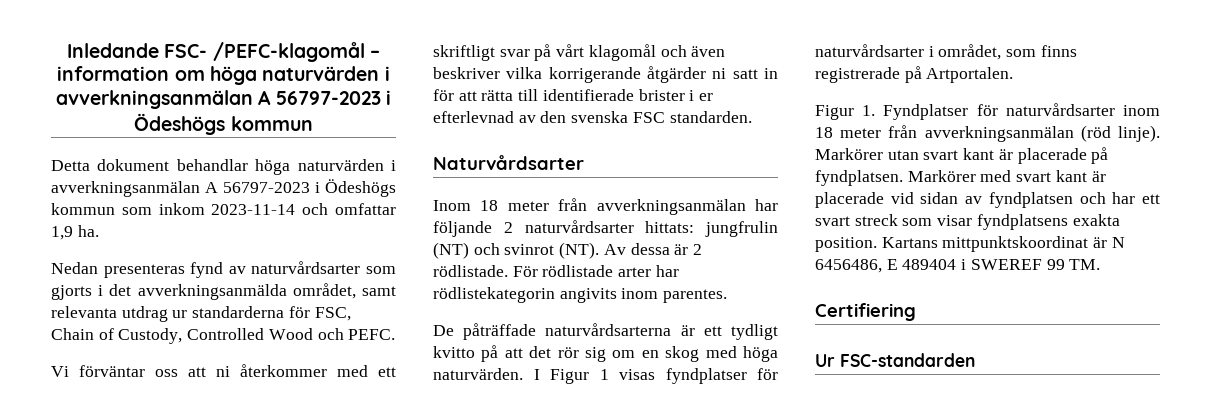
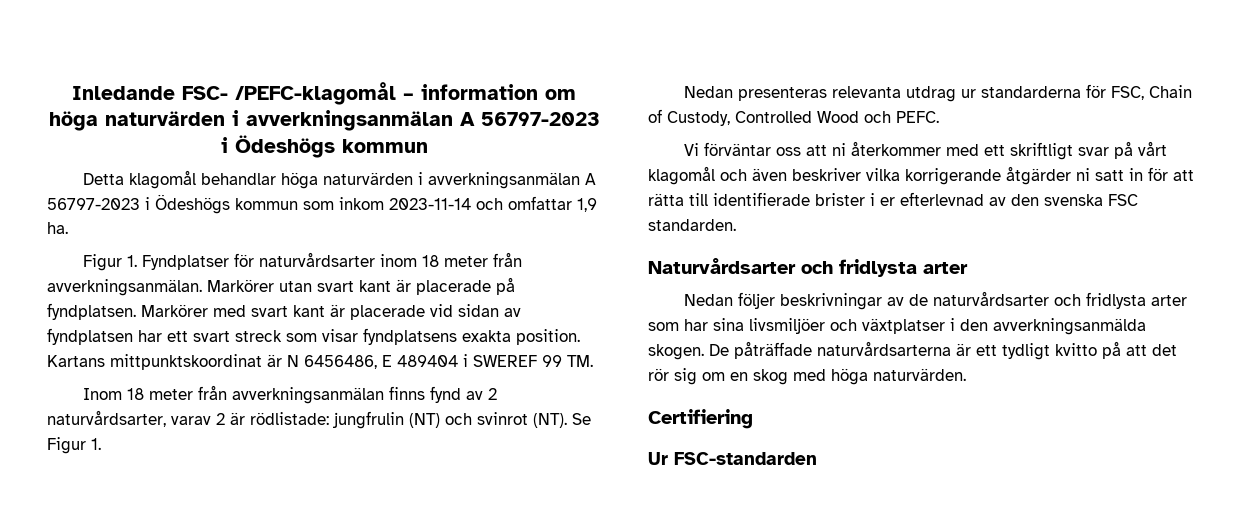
- Detta dokument behandlar höga naturvärden i avverkningsanmälan A 56797-2023 i Ödeshögs kommun som inkom 2023-11-14 och omfattar 1,9 ha.
+ Detta klagomål behandlar höga naturvärden i avverkningsanmälan A 56797-2023 i Ödeshögs kommun som inkom 2023-11-14 och omfattar 1,9 ha.
- Nedan presenteras fynd av naturvårdsarter som gjorts i det avverkningsanmälda området, samt relevanta utdrag ur standarderna för FSC, Chain of Custody, Controlled Wood och PEFC.
+ Figur 1. Fyndplatser för naturvårdsarter inom 18 meter från avverkningsanmälan. Markörer utan svart kant är placerade på fyndplatsen. Markörer med svart kant är placerade vid sidan av fyndplatsen har ett svart streck som visar fyndplatsens exakta position. Kartans mittpunktskoordinat är N 6456486, E 489404 i SWEREF 99 TM.
+ Inom 18 meter från avverkningsanmälan finns fynd av 2 naturvårdsarter, varav 2 är rödlistade: jungfrulin (NT) och svinrot (NT). Se Figur 1.
+ Nedan presenteras relevanta utdrag ur standarderna för FSC, Chain of Custody, Controlled Wood och PEFC.
- Naturvårdsarter
- Inom 18 meter från avverkningsanmälan har följande 2 naturvårdsarter hittats: jungfrulin (NT) och svinrot (NT). Av dessa är 2 rödlistade. För rödlistade arter har rödlistekategorin angivits inom parentes.
- De påträffade naturvårdsarterna är ett tydligt kvitto på att det rör sig om en skog med höga naturvärden. I Figur 1 visas fyndplatser för naturvårdsarter i området, som finns registrerade på Artportalen.
- Figur 1. Fyndplatser för naturvårdsarter inom 18 meter från avverkningsanmälan (röd linje). Markörer utan svart kant är placerade på fyndplatsen. Markörer med svart kant är placerade vid sidan av fyndplatsen och har ett svart streck som visar fyndplatsens exakta position. Kartans mittpunktskoordinat är N 6456486, E 489404 i SWEREF 99 TM.
+ Naturvårdsarter och fridlysta arter
+ Nedan följer beskrivningar av de naturvårdsarter och fridlysta arter som har sina livsmiljöer och växtplatser i den avverkningsanmälda skogen. De påträffade naturvårdsarterna är ett tydligt kvitto på att det rör sig om en skog med höga naturvärden.

